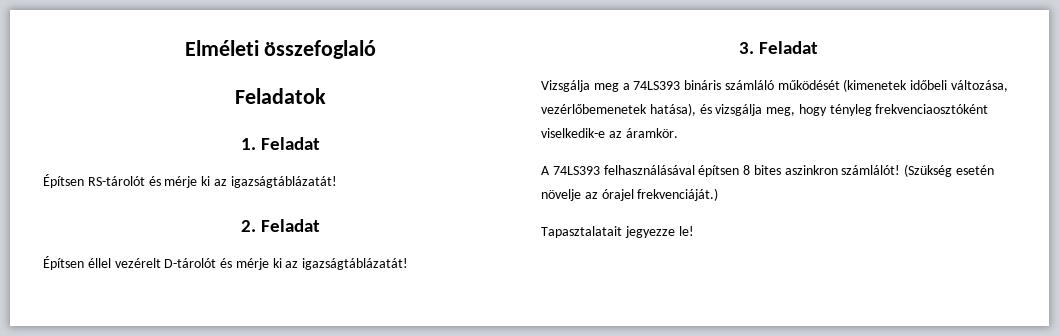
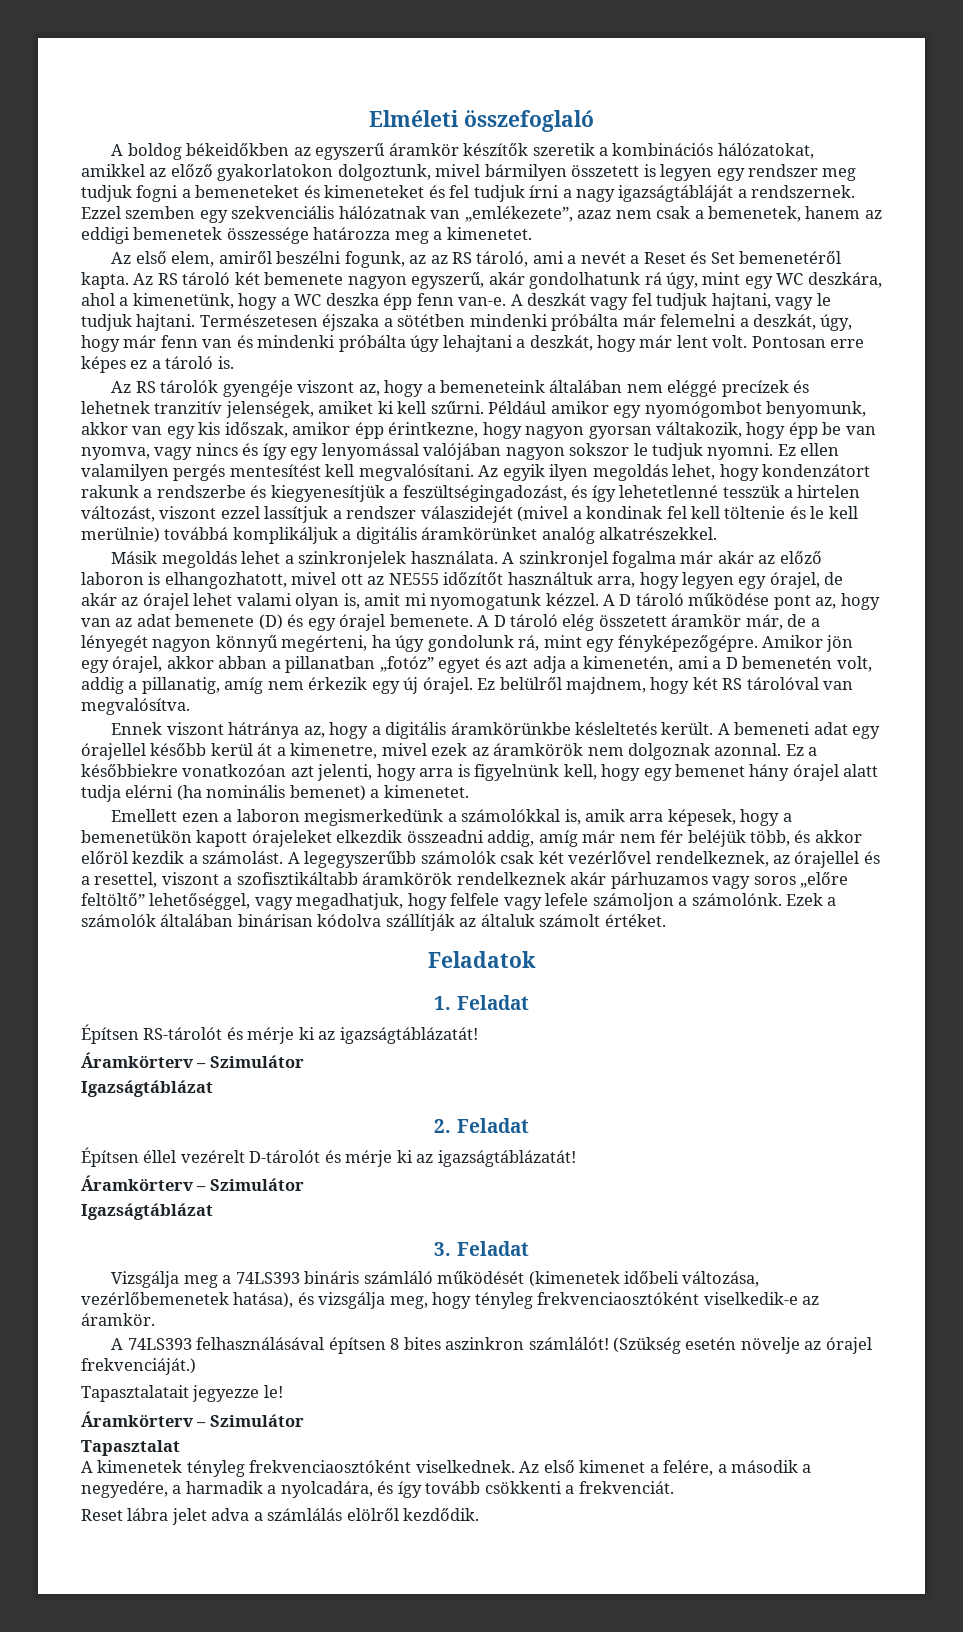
+ A boldog békeidőkben az egyszerű áramkör készítők szeretik a kombinációs hálózatokat, amikkel az előző gyakorlatokon dolgoztunk, mivel bármilyen összetett is legyen egy rendszer meg tudjuk fogni a bemeneteket és kimeneteket és fel tudjuk írni a nagy igazságtábláját a rendszernek. Ezzel szemben egy szekvenciális hálózatnak van „emlékezete”, azaz nem csak a bemenetek, hanem az eddigi bemenetek összessége határozza meg a kimenetet.
+ Az első elem, amiről beszélni fogunk, az az RS tároló, ami a nevét a Reset és Set bemenetéről kapta. Az RS tároló két bemenete nagyon egyszerű, akár gondolhatunk rá úgy, mint egy WC deszkára, ahol a kimenetünk, hogy a WC deszka épp fenn van-e. A deszkát vagy fel tudjuk hajtani, vagy le tudjuk hajtani. Természetesen éjszaka a sötétben mindenki próbálta már felemelni a deszkát, úgy, hogy már fenn van és mindenki próbálta úgy lehajtani a deszkát, hogy már lent volt. Pontosan erre képes ez a tároló is.
+ Az RS tárolók gyengéje viszont az, hogy a bemeneteink általában nem eléggé precízek és lehetnek tranzitív jelenségek, amiket ki kell szűrni. Például amikor egy nyomógombot benyomunk, akkor van egy kis időszak, amikor épp érintkezne, hogy nagyon gyorsan váltakozik, hogy épp be van nyomva, vagy nincs és így egy lenyomással valójában nagyon sokszor le tudjuk nyomni. Ez ellen valamilyen pergés mentesítést kell megvalósítani. Az egyik ilyen megoldás lehet, hogy kondenzátort rakunk a rendszerbe és kiegyenesítjük a feszültségingadozást, és így lehetetlenné tesszük a hirtelen változást, viszont ezzel lassítjuk a rendszer válaszidejét (mivel a kondinak fel kell töltenie és le kell merülnie) továbbá komplikáljuk a digitális áramkörünket analóg alkatrészekkel.
+ Másik megoldás lehet a szinkronjelek használata. A szinkronjel fogalma már akár az előző laboron is elhangozhatott, mivel ott az NE555 időzítőt használtuk arra, hogy legyen egy órajel, de akár az órajel lehet valami olyan is, amit mi nyomogatunk kézzel. A D tároló működése pont az, hogy van az adat bemenete (D) és egy órajel bemenete. A D tároló elég összetett áramkör már, de a lényegét nagyon könnyű megérteni, ha úgy gondolunk rá, mint egy fényképezőgépre. Amikor jön egy órajel, akkor abban a pillanatban „fotóz” egyet és azt adja a kimenetén, ami a D bemenetén volt, addig a pillanatig, amíg nem érkezik egy új órajel. Ez belülről majdnem, hogy két RS tárolóval van megvalósítva.
+ Ennek viszont hátránya az, hogy a digitális áramkörünkbe késleltetés került. A bemeneti adat egy órajellel később kerül át a kimenetre, mivel ezek az áramkörök nem dolgoznak azonnal. Ez a későbbiekre vonatkozóan azt jelenti, hogy arra is figyelnünk kell, hogy egy bemenet hány órajel alatt tudja elérni (ha nominális bemenet) a kimenetet.
+ Emellett ezen a laboron megismerkedünk a számolókkal is, amik arra képesek, hogy a bemenetükön kapott órajeleket elkezdik összeadni addig, amíg már nem fér beléjük több, és akkor előröl kezdik a számolást. A legegyszerűbb számolók csak két vezérlővel rendelkeznek, az órajellel és a resettel, viszont a szofisztikáltabb áramkörök rendelkeznek akár párhuzamos vagy soros „előre feltöltő” lehetőséggel, vagy megadhatjuk, hogy felfele vagy lefele számoljon a számolónk. Ezek a számolók általában binárisan kódolva szállítják az általuk számolt értéket.
  Építsen RS-tárolót és mérje ki az igazságtáblázatát!
+ Áramkörterv – Szimulátor
+ Igazságtáblázat
  Építsen éllel vezérelt D-tárolót és mérje ki az igazságtáblázatát!
+ Áramkörterv – Szimulátor
+ Igazságtáblázat
  Tapasztalatait jegyezze le!
+ Áramkörterv – Szimulátor
+ Tapasztalat
+ A kimenetek tényleg frekvenciaosztóként viselkednek. Az első kimenet a felére, a második a negyedére, a harmadik a nyolcadára, és így tovább csökkenti a frekvenciát.
+ Reset lábra jelet adva a számlálás elölről kezdődik.

